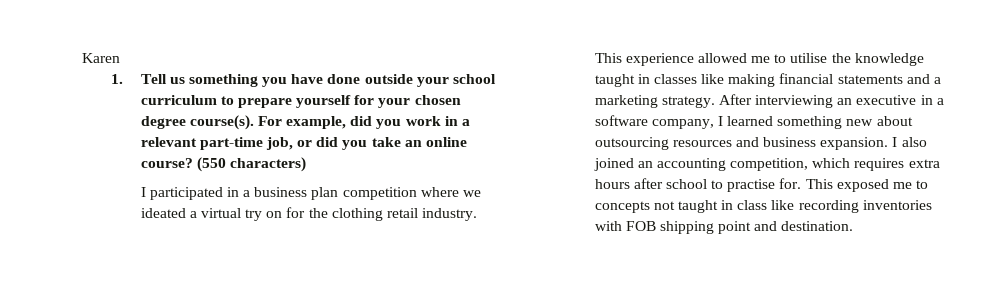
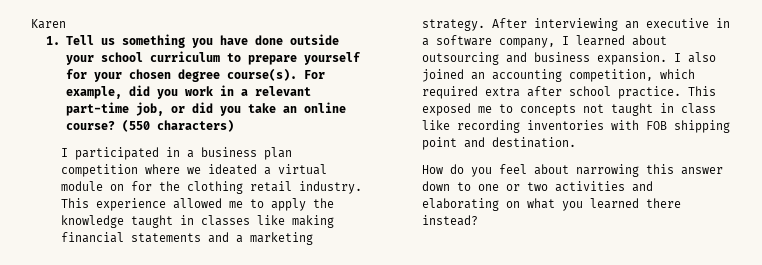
- I participated in a business plan competition where we ideated a virtual try on for the clothing retail industry.
+ I participated in a business plan competition where we ideated a virtual module on for the clothing retail industry.
- This experience allowed me to utilise the knowledge taught in classes like making financial statements and a marketing strategy.
+ This experience allowed me to apply the knowledge taught in classes like making financial statements and a marketing strategy.
- After interviewing an executive in a software company, I learned something new about outsourcing resources and business expansion.
+ After interviewing an executive in a software company, I learned about outsourcing and business expansion.
- I also joined an accounting competition, which requires extra hours after school to practise for.
+ I also joined an accounting competition, which required extra after school practice.
+ How do you feel about narrowing this answer down to one or two activities and elaborating on what you learned there instead?

